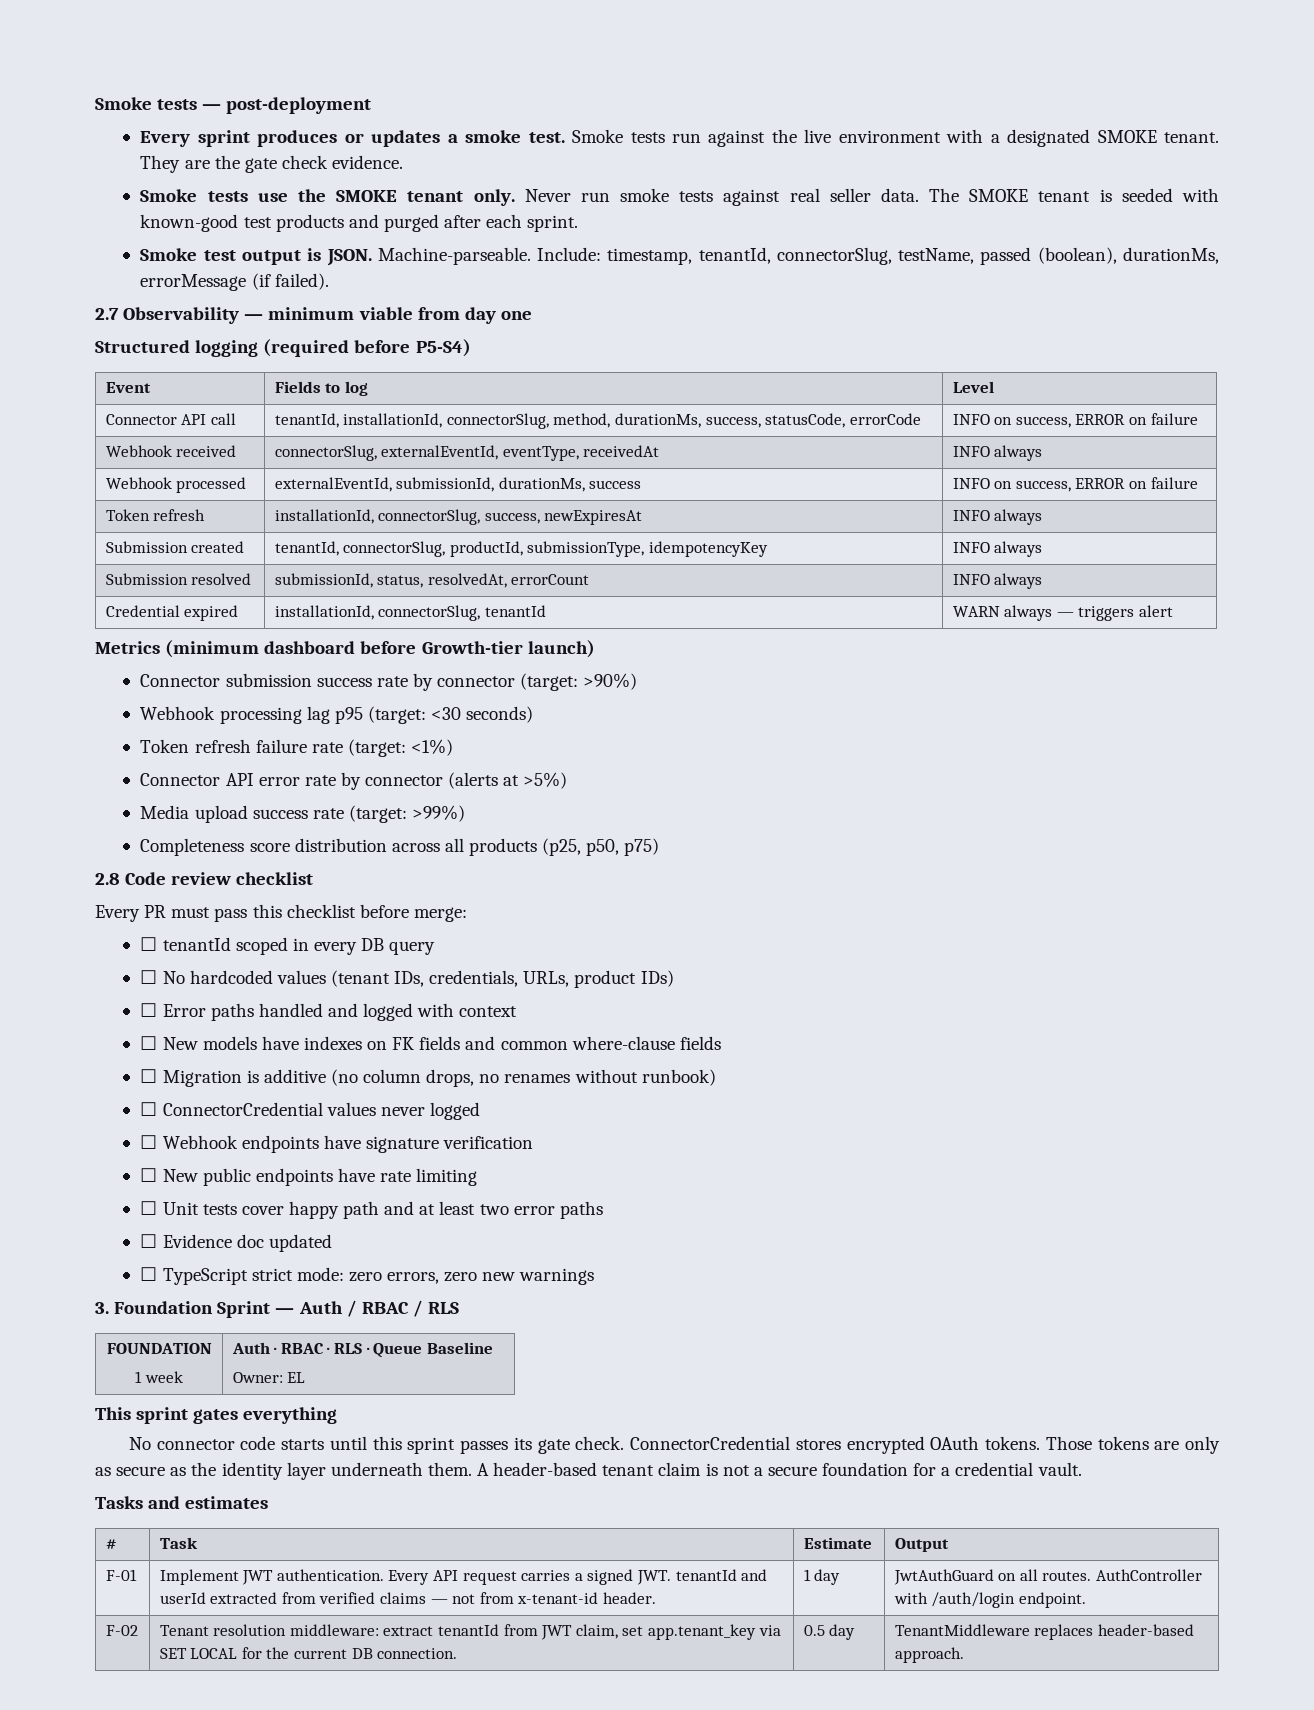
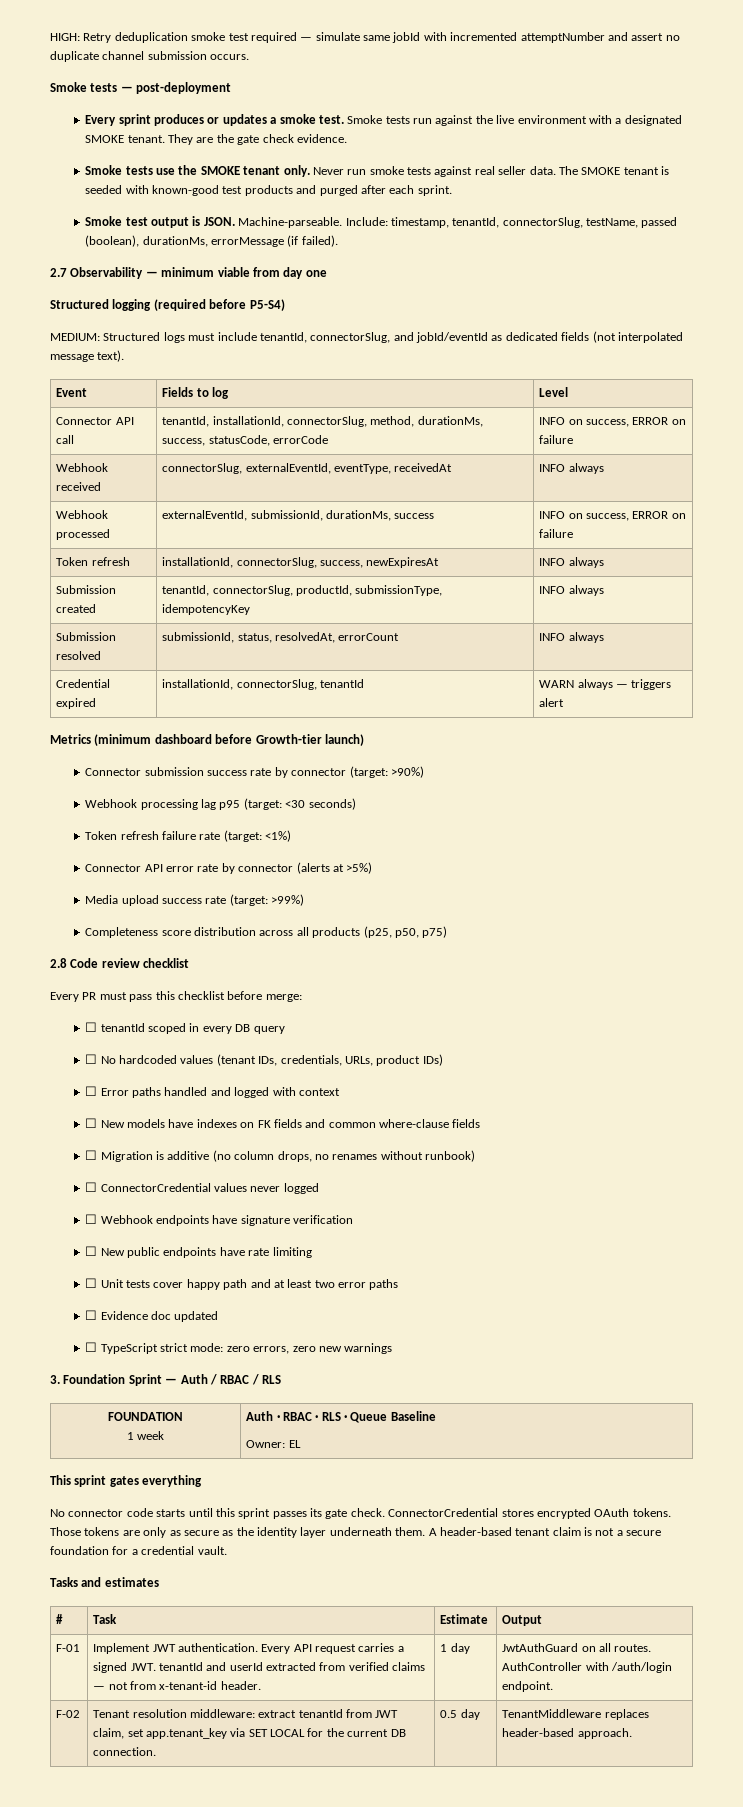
+ HIGH: Retry deduplication smoke test required — simulate same jobId with incremented attemptNumber and assert no duplicate channel submission occurs.
+ MEDIUM: Structured logs must include tenantId, connectorSlug, and jobId/eventId as dedicated fields (not interpolated message text).

